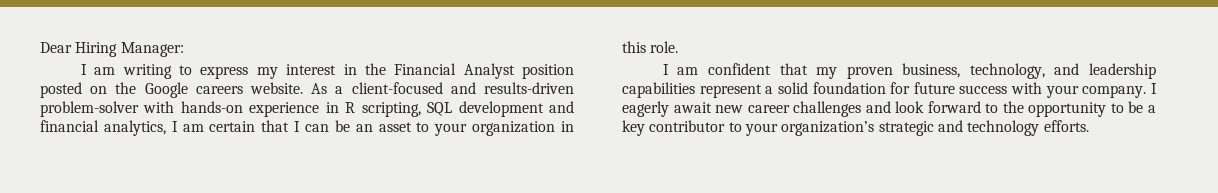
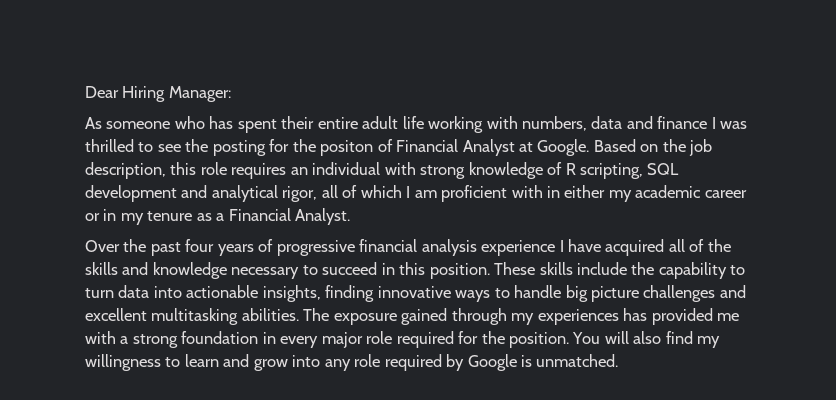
- I am writing to express my interest in the Financial Analyst position posted on the Google careers website. As a client-focused and results-driven problem-solver with hands-on experience in R scripting, SQL development and financial analytics, I am certain that I can be an asset to your organization in this role.
- I am confident that my proven business, technology, and leadership capabilities represent a solid foundation for future success with your company. I eagerly await new career challenges and look forward to the opportunity to be a key contributor to your organization’s strategic and technology efforts.
+ As someone who has spent their entire adult life working with numbers, data and finance I was thrilled to see the posting for the positon of Financial Analyst at Google. Based on the job description, this role requires an individual with strong knowledge of R scripting, SQL development and analytical rigor, all of which I am proficient with in either my academic career or in my tenure as a Financial Analyst.
+ Over the past four years of progressive financial analysis experience I have acquired all of the skills and knowledge necessary to succeed in this position. These skills include the capability to turn data into actionable insights, finding innovative ways to handle big picture challenges and excellent multitasking abilities. The exposure gained through my experiences has provided me with a strong foundation in every major role required for the position. You will also find my willingness to learn and grow into any role required by Google is unmatched.

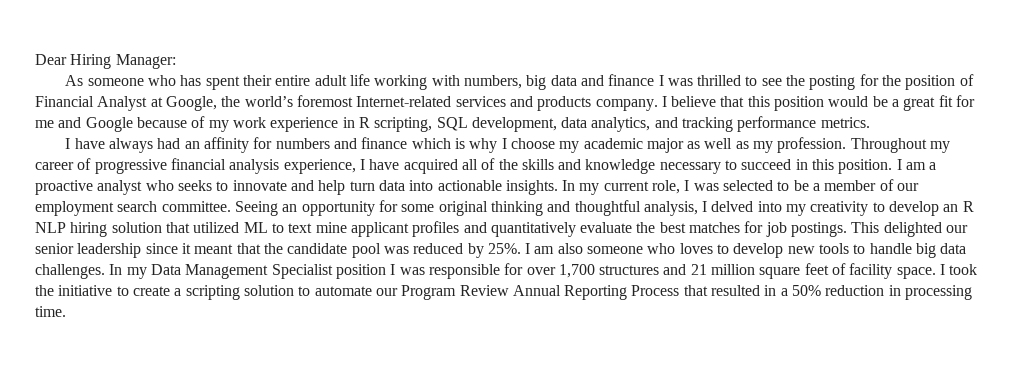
- As someone who has spent their entire adult life working with numbers, data and finance I was thrilled to see the posting for the positon of Financial Analyst at Google. Based on the job description, this role requires an individual with strong knowledge of R scripting, SQL development and analytical rigor, all of which I am proficient with in either my academic career or in my tenure as a Financial Analyst.
- Over the past four years of progressive financial analysis experience I have acquired all of the skills and knowledge necessary to succeed in this position.
+ As someone who has spent their entire adult life working with numbers, big data and finance I was thrilled to see the posting for the position of Financial Analyst at Google, the world’s foremost Internet-related services and products company. I believe that this position would be a great fit for me and Google because of my work experience in R scripting, SQL development, data analytics, and tracking performance metrics.
+ I have always had an affinity for numbers and finance which is why I choose my academic major as well as my profession. Throughout my career of progressive financial analysis experience, I have acquired all of the skills and knowledge necessary to succeed in this position.
- These skills include the capability to turn data into actionable insights, finding innovative ways to handle big picture challenges and excellent multitasking abilities. The exposure gained through my experiences has provided me with a strong foundation in every major role required for the position. You will also find my willingness to learn and grow into any role required by Google is unmatched.
+ I am a proactive analyst who seeks to innovate and help turn data into actionable insights. In my current role, I was selected to be a member of our employment search committee. Seeing an opportunity for some original thinking and thoughtful analysis, I delved into my creativity to develop an R NLP hiring solution that utilized ML to text mine applicant profiles and quantitatively evaluate the best matches for job postings. This delighted our senior leadership since it meant that the candidate pool was reduced by 25%. I am also someone who loves to develop new tools to handle big data challenges. In my Data Management Specialist position I was responsible for over 1,700 structures and 21 million square feet of facility space. I took the initiative to create a scripting solution to automate our Program Review Annual Reporting Process that resulted in a 50% reduction in processing time.

